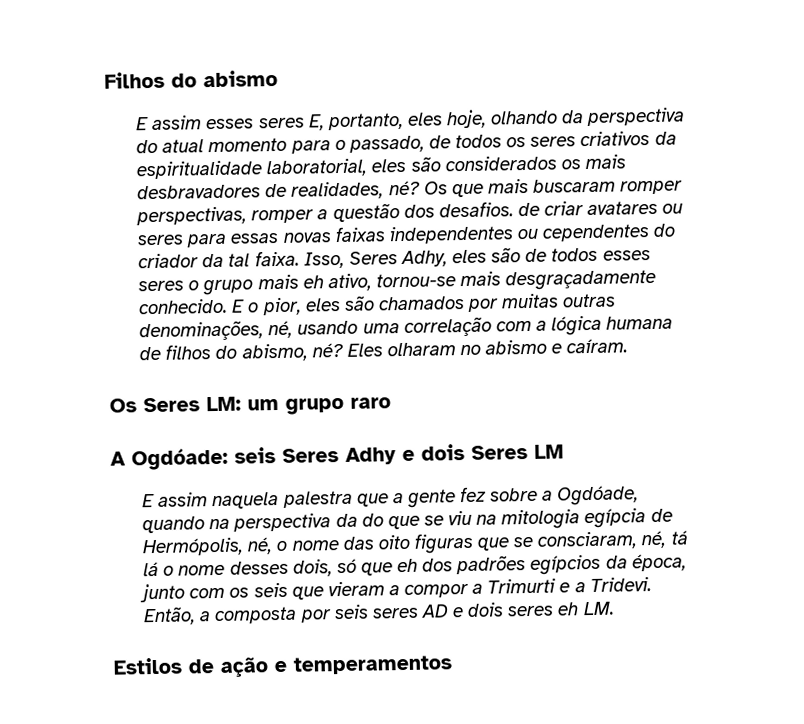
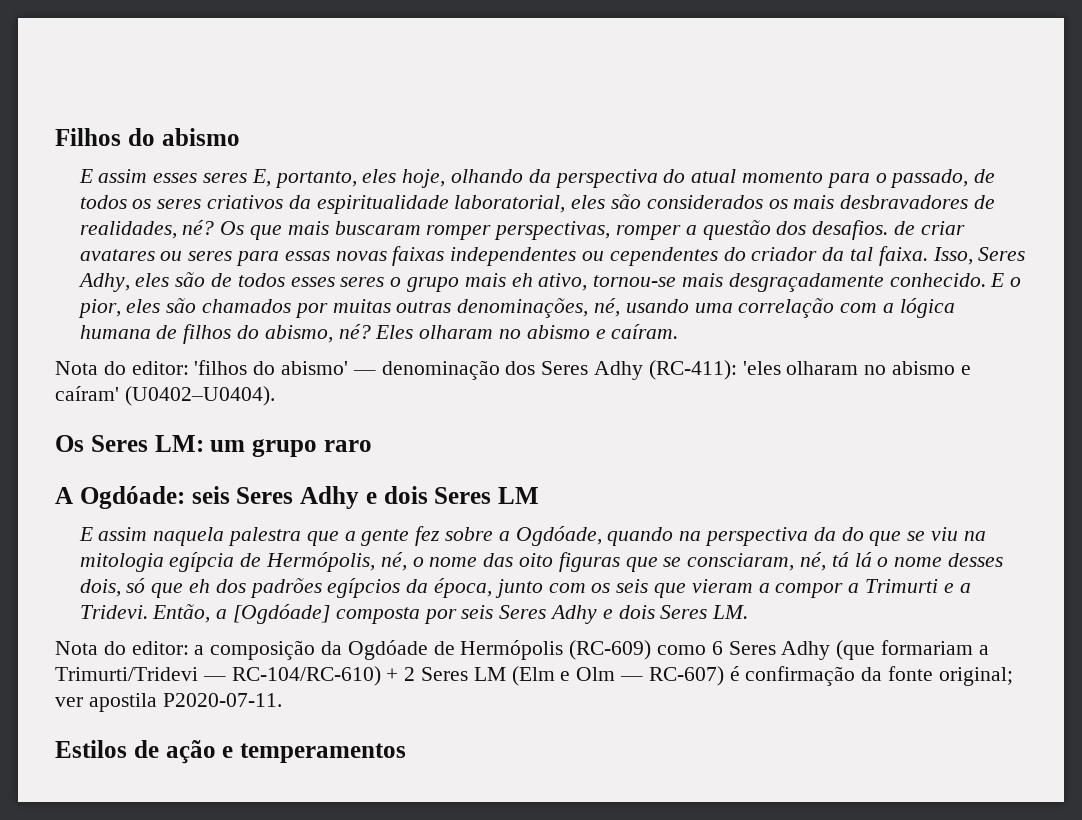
+ Nota do editor: 'filhos do abismo' — denominação dos Seres Adhy (RC-411): 'eles olharam no abismo e caíram' (U0402–U0404).
- Então, a composta por seis seres AD e dois seres eh LM.
+ Então, a [Ogdóade] composta por seis Seres Adhy e dois Seres LM.
+ Nota do editor: a composição da Ogdóade de Hermópolis (RC-609) como 6 Seres Adhy (que formariam a Trimurti/Tridevi — RC-104/RC-610) + 2 Seres LM (Elm e Olm — RC-607) é confirmação da fonte original; ver apostila P2020-07-11.

